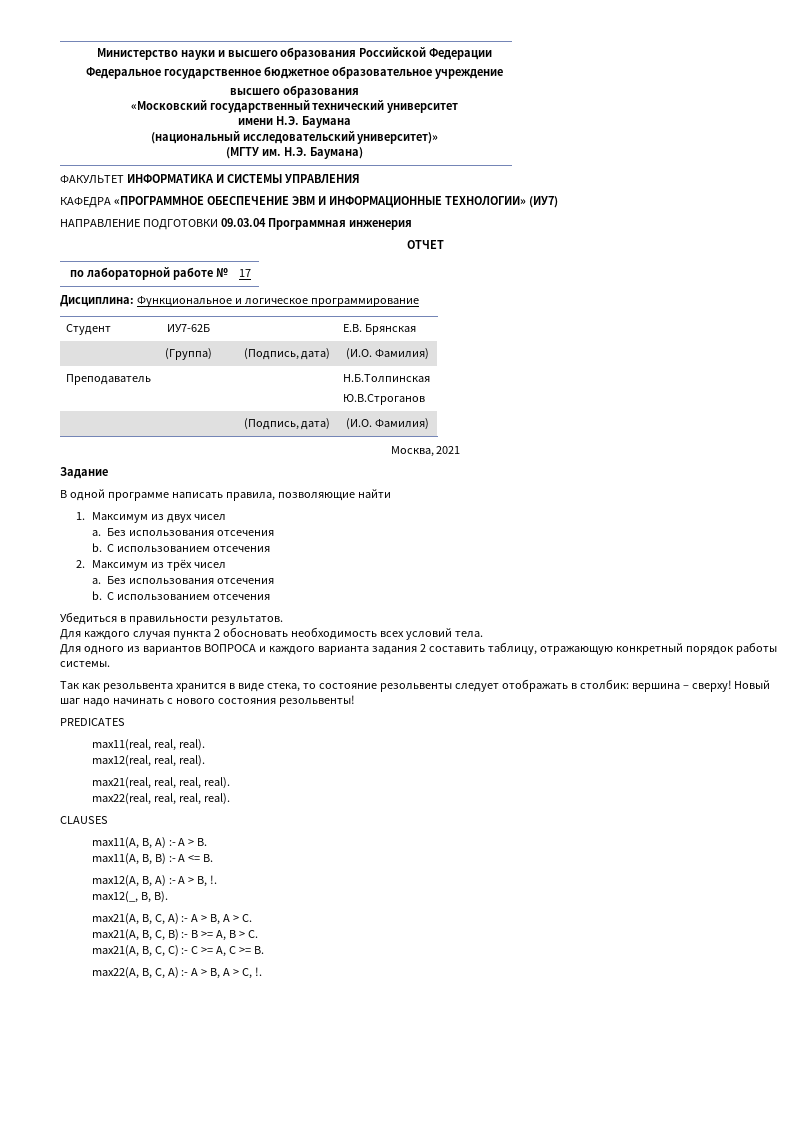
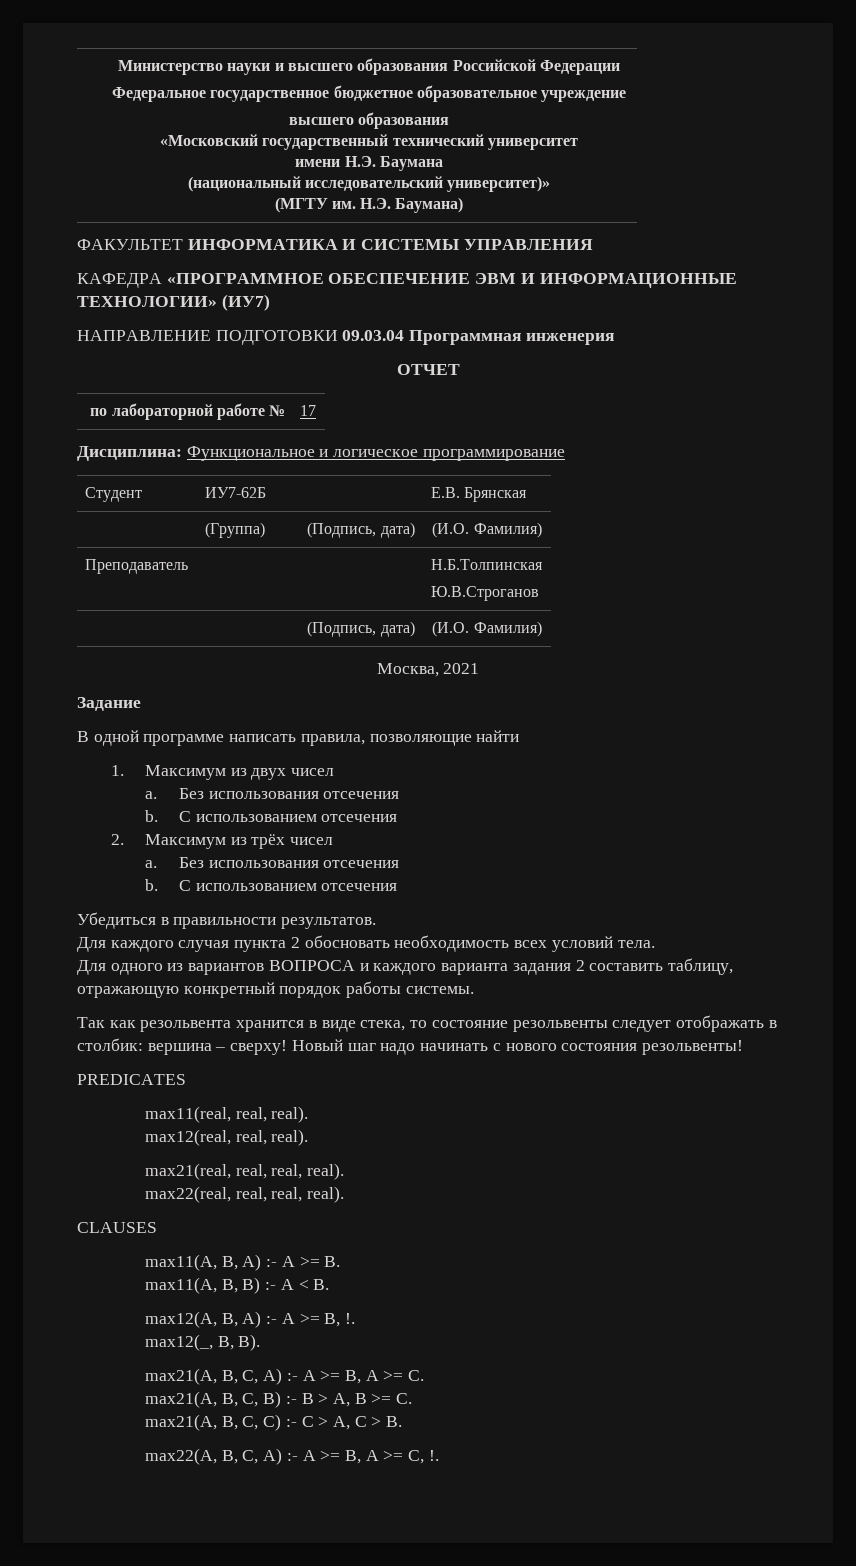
- max11(A, B, A) :- A > B.
+ max11(A, B, A) :- A >= B.
- max11(A, B, B) :- A <= B.
+ max11(A, B, B) :- A < B.
- max12(A, B, A) :- A > B, !.
+ max12(A, B, A) :- A >= B, !.
- max21(A, B, C, A) :- A > B, A > C.
+ max21(A, B, C, A) :- A >= B, A >= C.
- max21(A, B, C, B) :- B >= A, B > C.
+ max21(A, B, C, B) :- B > A, B >= C.
- max21(A, B, C, C) :- C >= A, C >= B.
+ max21(A, B, C, C) :- C > A, C > B.
- max22(A, B, C, A) :- A > B, A > C, !.
+ max22(A, B, C, A) :- A >= B, A >= C, !.

